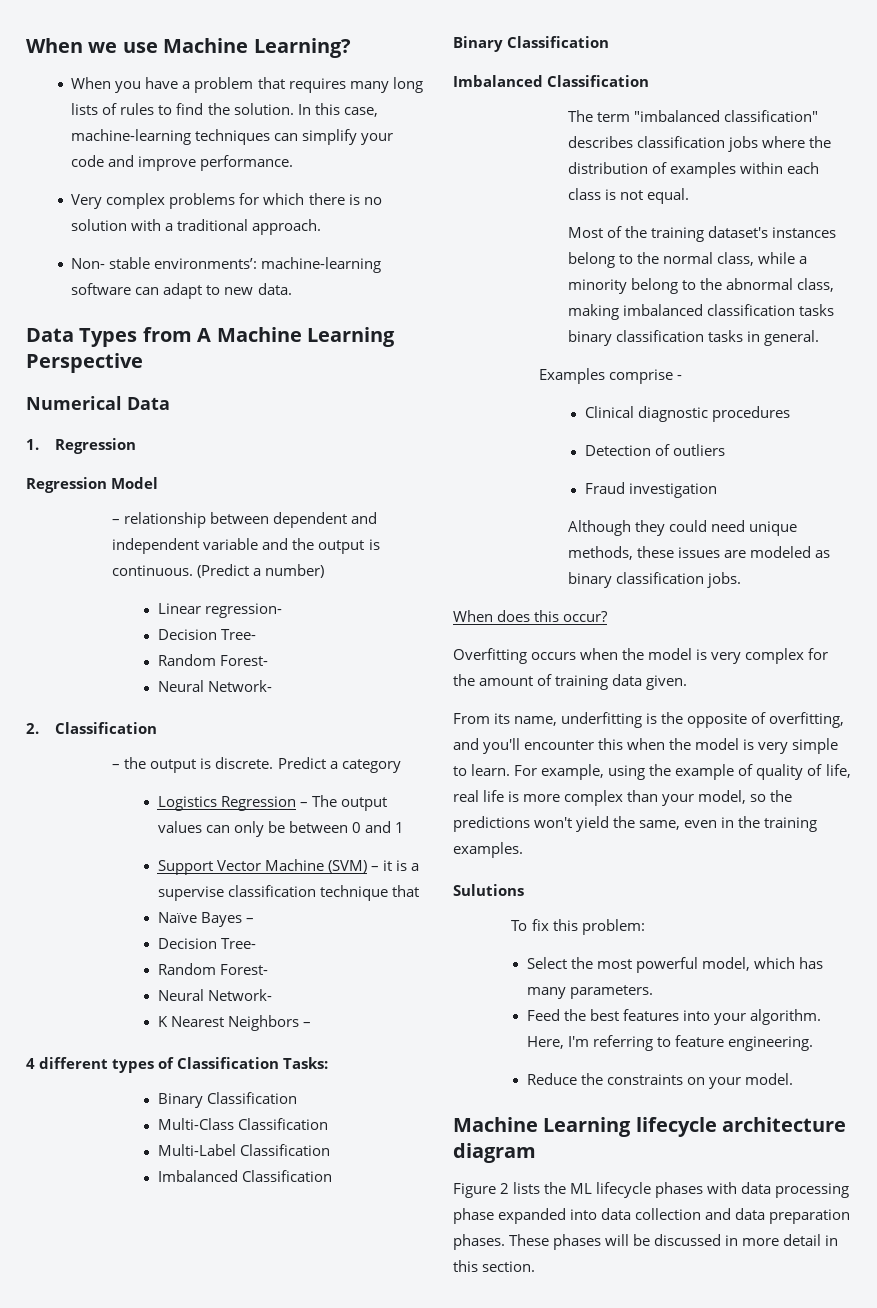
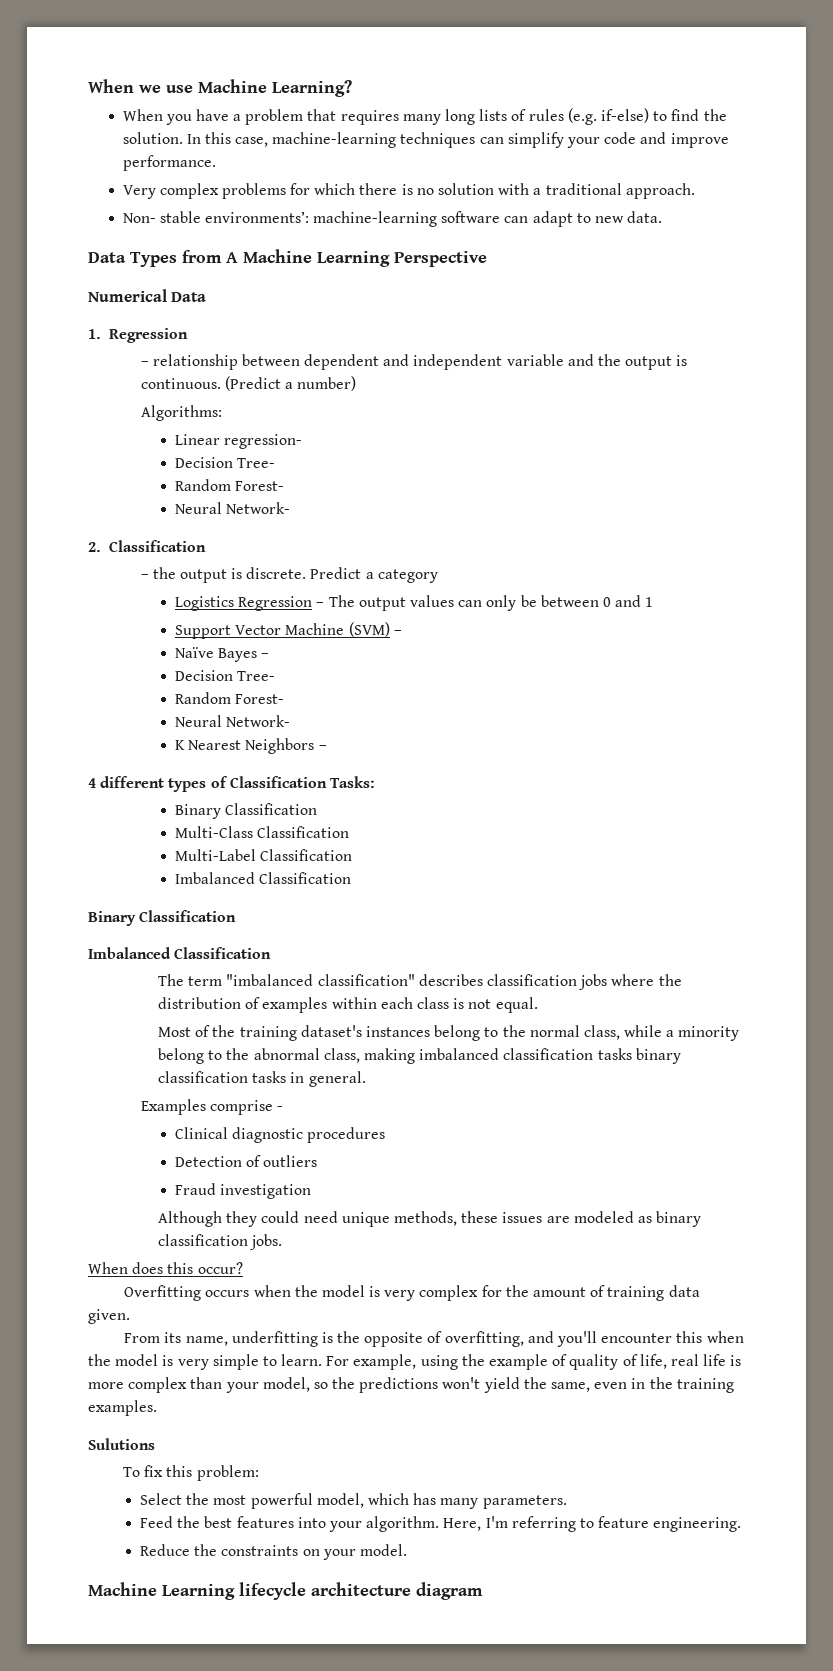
- When you have a problem that requires many long lists of rules to find the solution.
+ When you have a problem that requires many long lists of rules (e.g. if-else) to find the solution.
- Regression Model
+ Algorithms:
- Support Vector Machine (SVM) – it is a supervise classification technique that
+ Support Vector Machine (SVM) –
- Figure 2 lists the ML lifecycle phases with data processing phase expanded into data collection and data preparation phases. These phases will be discussed in more detail in this section.

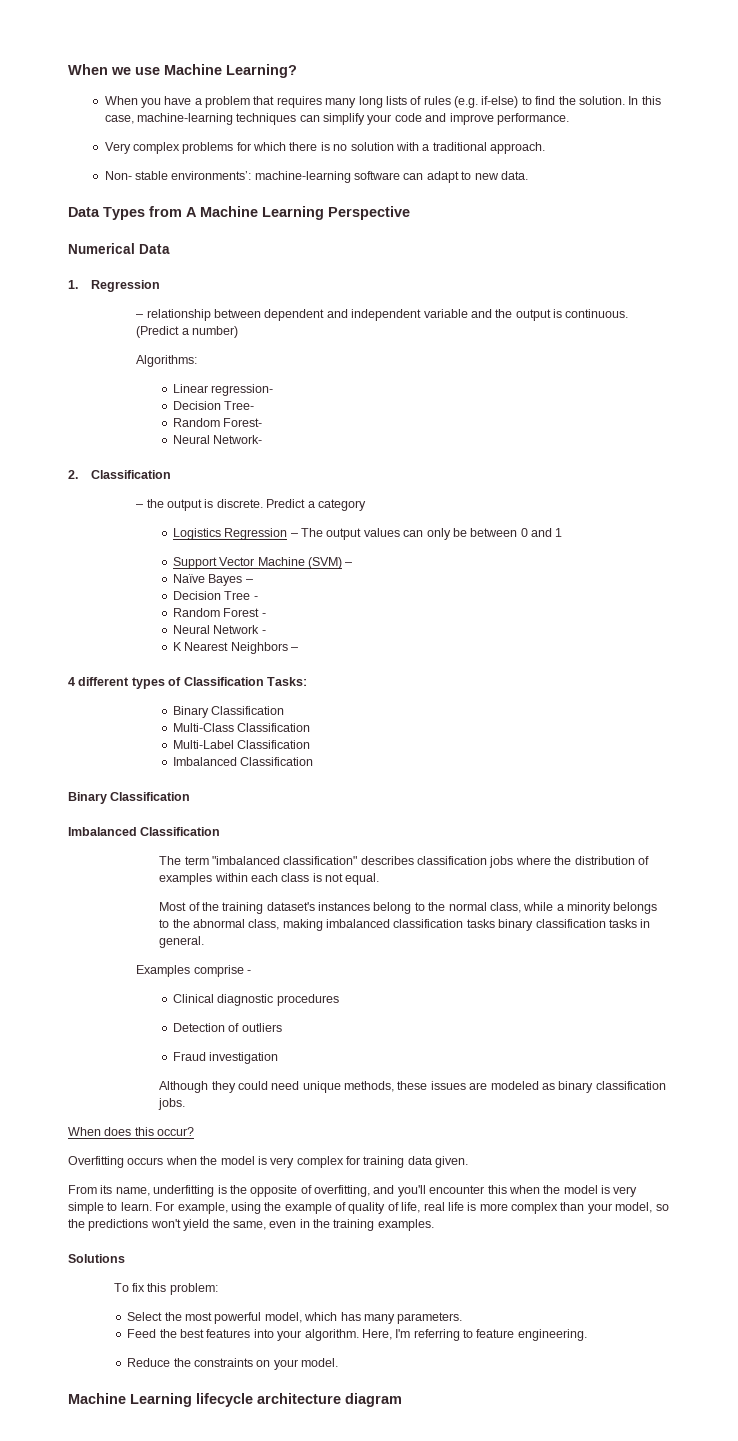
  Naïve Bayes –
- Decision Tree-
- Random Forest-
- Neural Network-
+ Decision Tree -
+ Random Forest -
+ Neural Network -
- Most of the training dataset's instances belong to the normal class, while a minority belong to the abnormal class, making imbalanced classification tasks binary classification tasks in general.
+ Most of the training dataset's instances belong to the normal class, while a minority belongs to the abnormal class, making imbalanced classification tasks binary classification tasks in general.
- Overfitting occurs when the model is very complex for the amount of training data given.
+ Overfitting occurs when the model is very complex for training data given.
- Sulutions
+ Solutions

